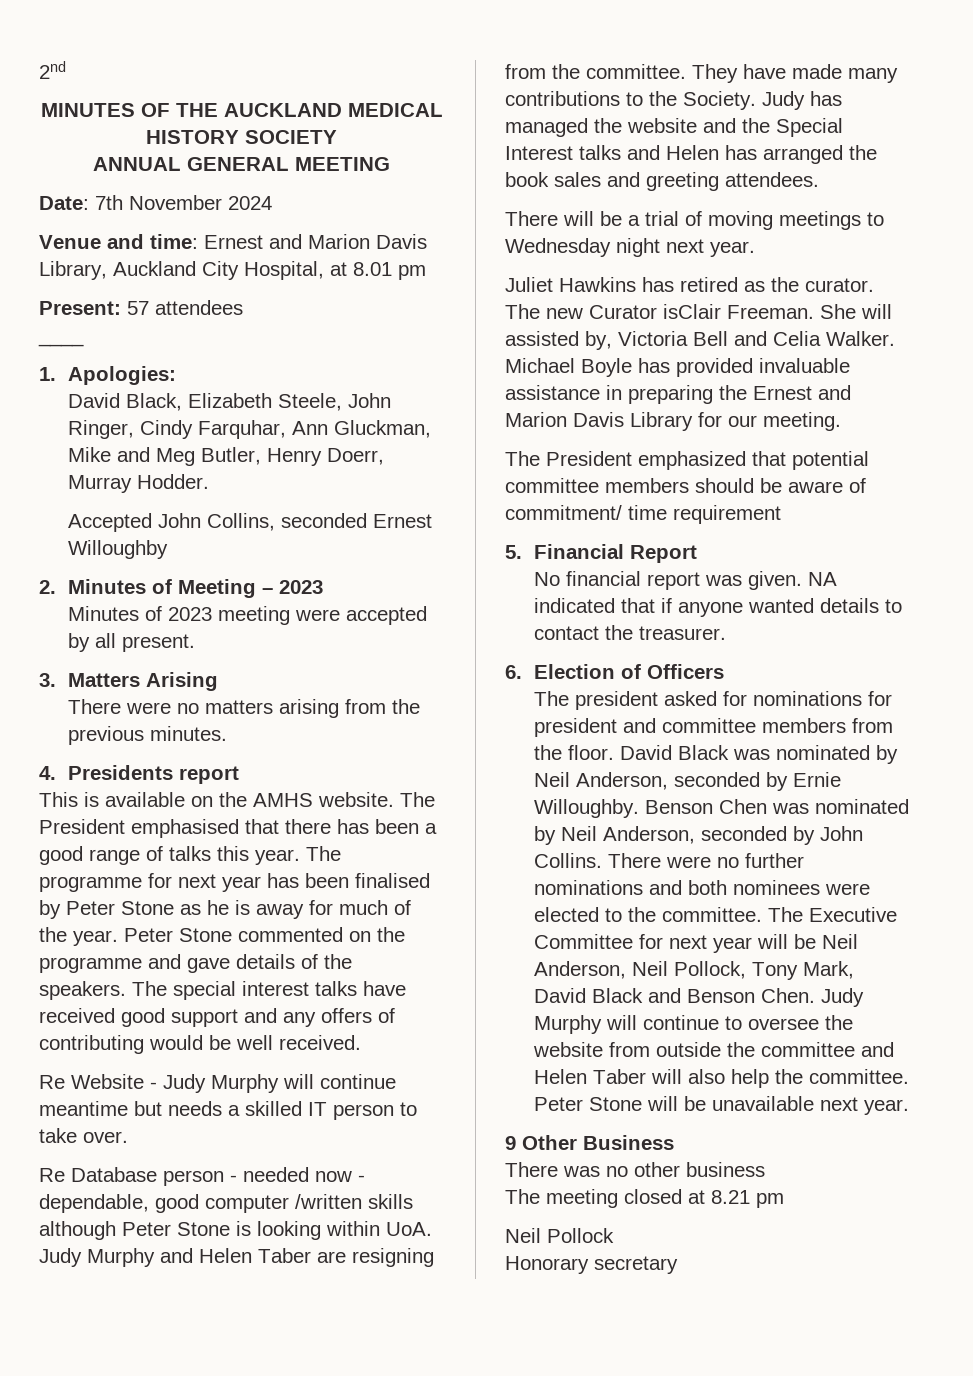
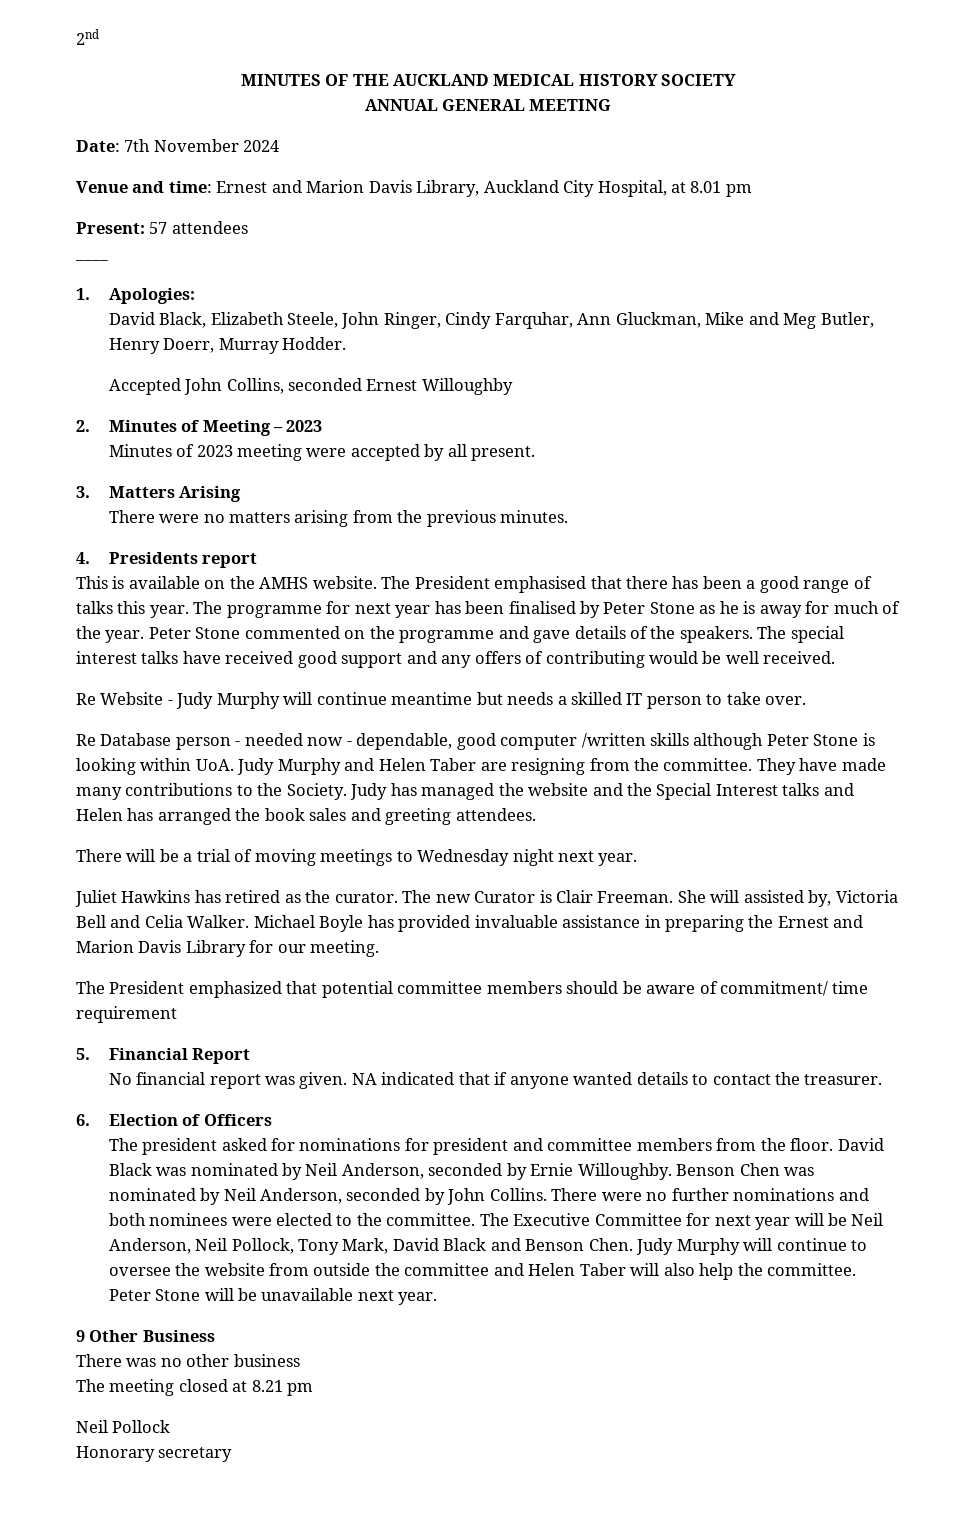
- The new Curator isClair Freeman.
+ The new Curator is Clair Freeman.

